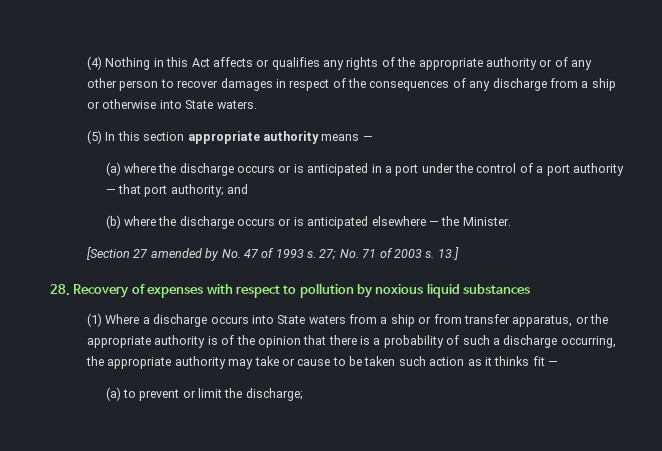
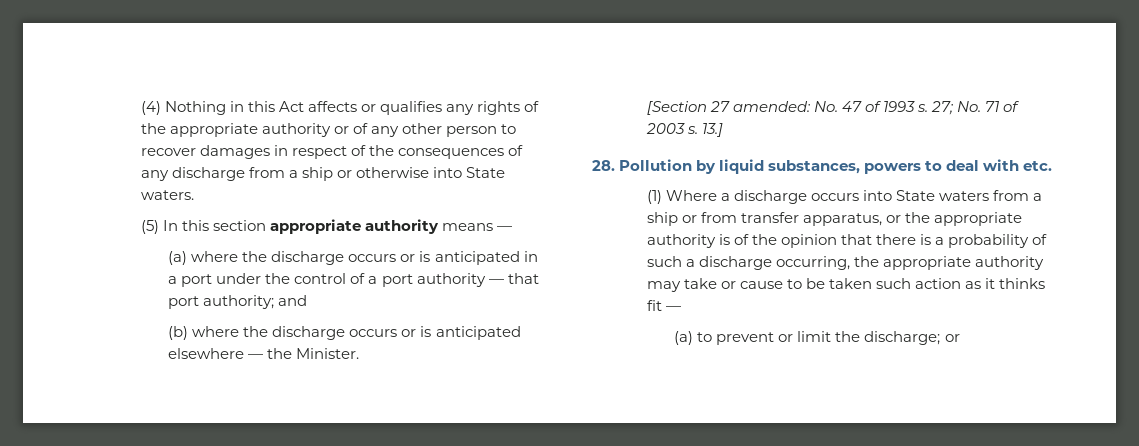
- [Section 27 amended by No. 47 of 1993 s.
+ [Section 27 amended: No. 47 of 1993 s.
- 28. Recovery of expenses with respect to pollution by noxious liquid substances
+ 28. Pollution by liquid substances, powers to deal with etc.
- (a) to prevent or limit the discharge;
+ (a) to prevent or limit the discharge; or

